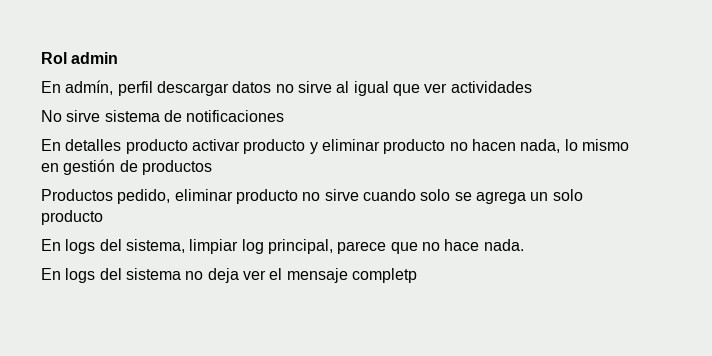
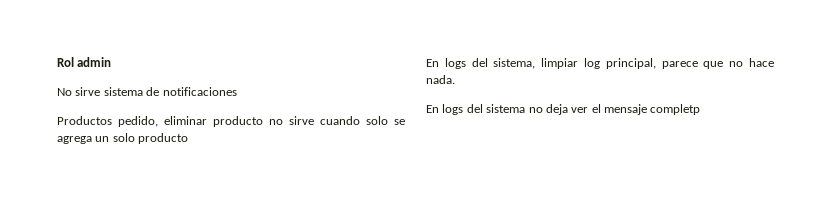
- En admín, perfil descargar datos no sirve al igual que ver actividades
- En detalles producto activar producto y eliminar producto no hacen nada, lo mismo en gestión de productos

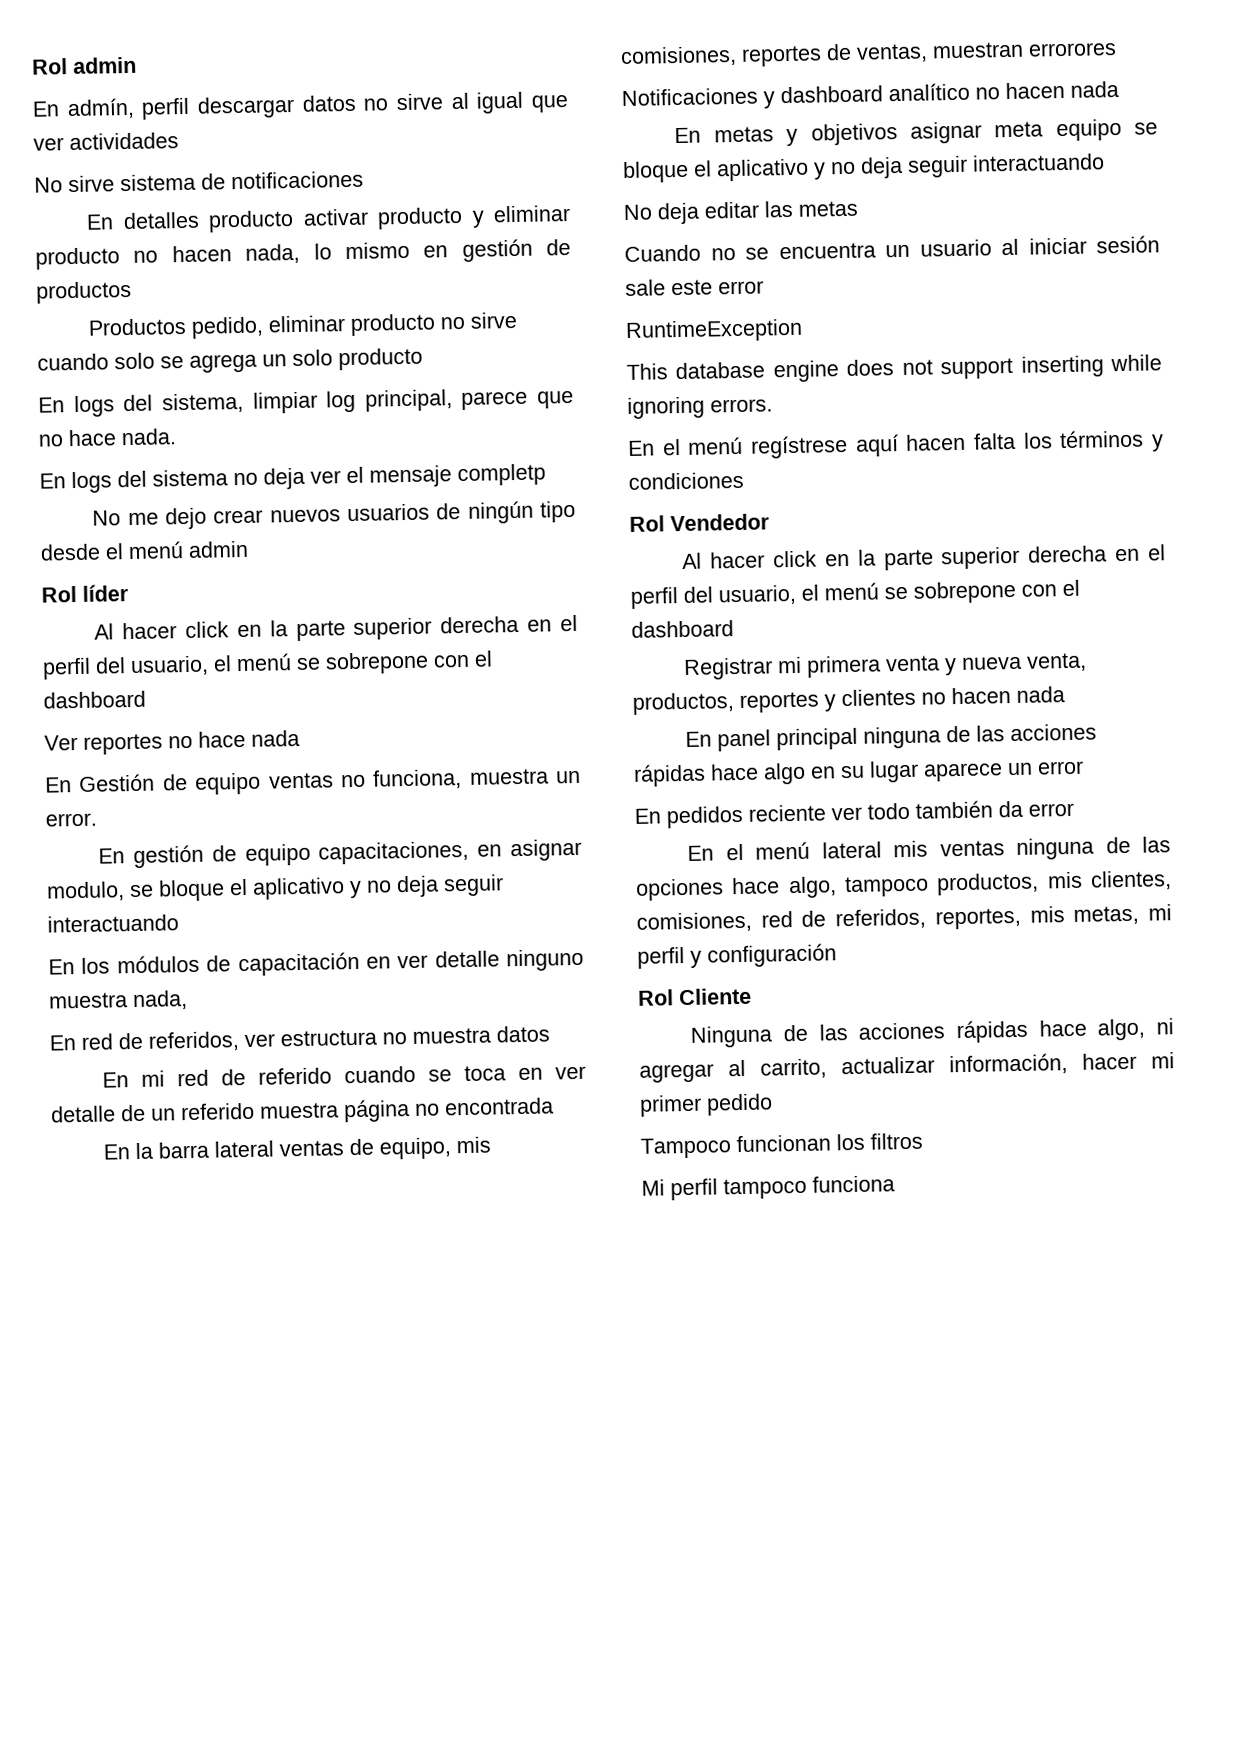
+ En admín, perfil descargar datos no sirve al igual que ver actividades
+ En detalles producto activar producto y eliminar producto no hacen nada, lo mismo en gestión de productos
+ No me dejo crear nuevos usuarios de ningún tipo desde el menú admin
+ Rol líder
+ Al hacer click en la parte superior derecha en el perfil del usuario, el menú se sobrepone con el dashboard
+ Ver reportes no hace nada
+ En Gestión de equipo ventas no funciona, muestra un error.
+ En gestión de equipo capacitaciones, en asignar modulo, se bloque el aplicativo y no deja seguir interactuando
+ En los módulos de capacitación en ver detalle ninguno muestra nada,
+ En red de referidos, ver estructura no muestra datos
+ En mi red de referido cuando se toca en ver detalle de un referido muestra página no encontrada
+ En la barra lateral ventas de equipo, mis comisiones, reportes de ventas, muestran errorores
+ Notificaciones y dashboard analítico no hacen nada
+ En metas y objetivos asignar meta equipo se bloque el aplicativo y no deja seguir interactuando
+ No deja editar las metas
+ Cuando no se encuentra un usuario al iniciar sesión sale este error
+ RuntimeException
+ This database engine does not support inserting while ignoring errors.
+ En el menú regístrese aquí hacen falta los términos y condiciones
+ Rol Vendedor
+ Al hacer click en la parte superior derecha en el perfil del usuario, el menú se sobrepone con el dashboard
+ Registrar mi primera venta y nueva venta, productos, reportes y clientes no hacen nada
+ En panel principal ninguna de las acciones rápidas hace algo en su lugar aparece un error
+ En pedidos reciente ver todo también da error
+ En el menú lateral mis ventas ninguna de las opciones hace algo, tampoco productos, mis clientes, comisiones, red de referidos, reportes, mis metas, mi perfil y configuración
+ Rol Cliente
+ Ninguna de las acciones rápidas hace algo, ni agregar al carrito, actualizar información, hacer mi primer pedido
+ Tampoco funcionan los filtros
+ Mi perfil tampoco funciona

